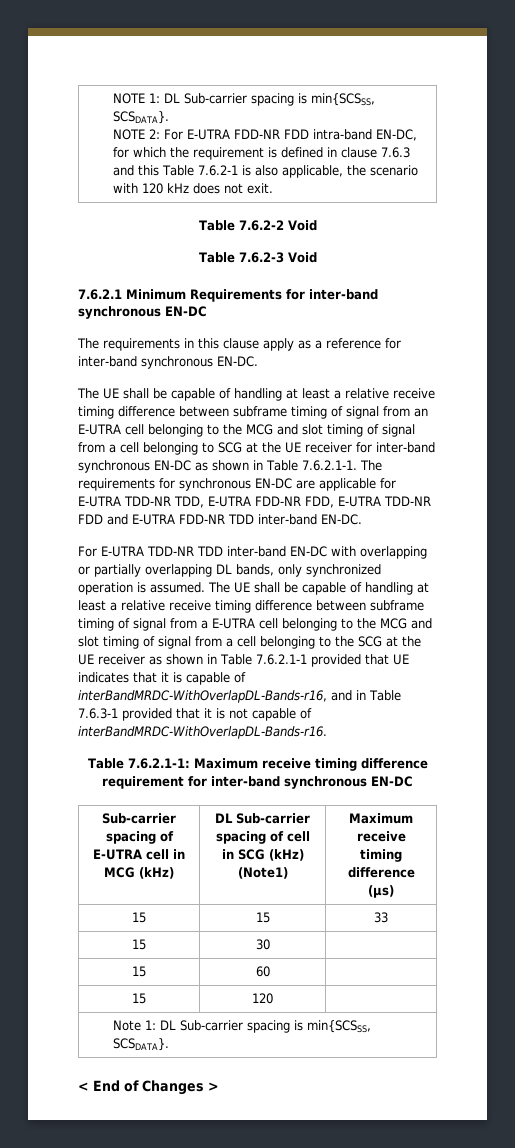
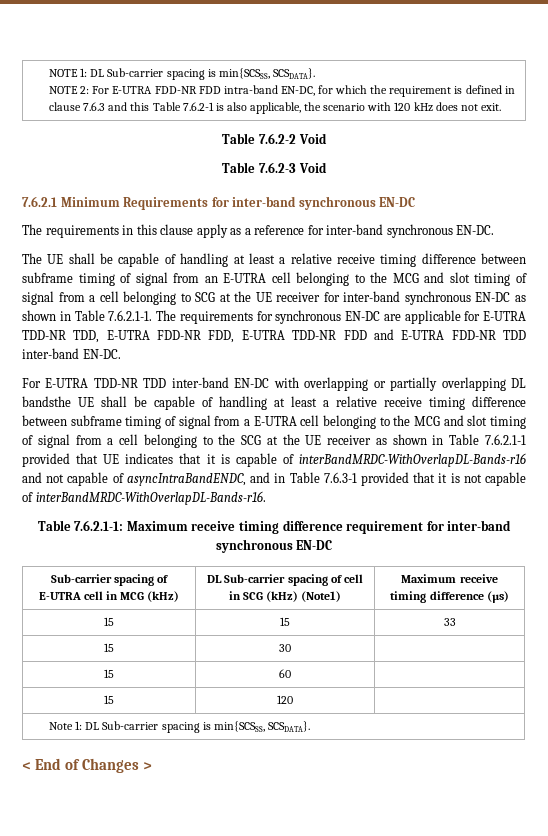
- For E-UTRA TDD-NR TDD inter-band EN-DC with overlapping or partially overlapping DL bands, only synchronized operation is assumed. The UE shall be capable of handling at least a relative receive timing difference between subframe timing of signal from a E-UTRA cell belonging to the MCG and slot timing of signal from a cell belonging to the SCG at the UE receiver as shown in Table 7.6.2.1-1 provided that UE indicates that it is capable of interBandMRDC-WithOverlapDL-Bands-r16, and in Table 7.6.3-1 provided that it is not capable of interBandMRDC-WithOverlapDL-Bands-r16.
+ For E-UTRA TDD-NR TDD inter-band EN-DC with overlapping or partially overlapping DL bandsthe UE shall be capable of handling at least a relative receive timing difference between subframe timing of signal from a E-UTRA cell belonging to the MCG and slot timing of signal from a cell belonging to the SCG at the UE receiver as shown in Table 7.6.2.1-1 provided that UE indicates that it is capable of interBandMRDC-WithOverlapDL-Bands-r16 and not capable of asyncIntraBandENDC, and in Table 7.6.3-1 provided that it is not capable of interBandMRDC-WithOverlapDL-Bands-r16.

